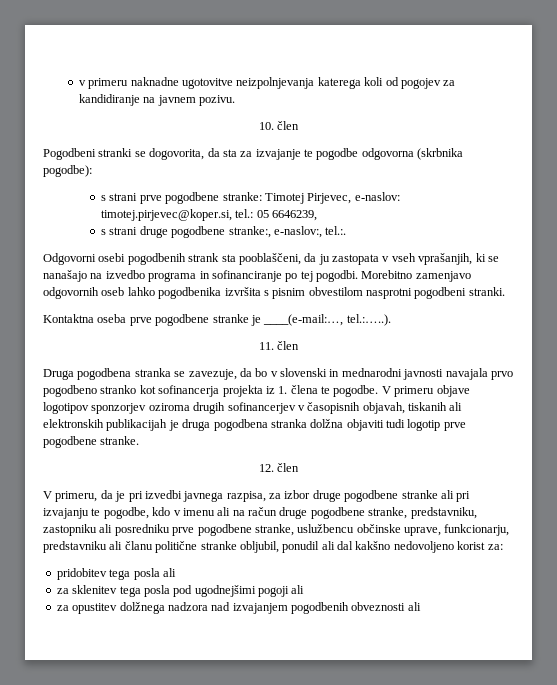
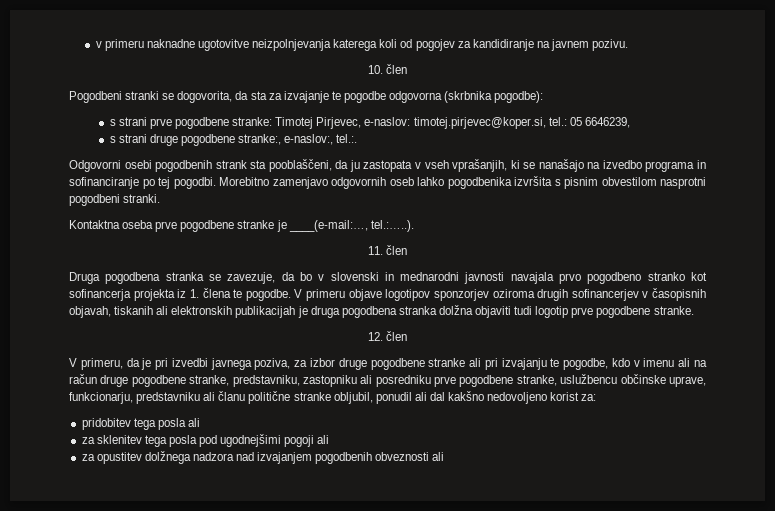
- V primeru, da je pri izvedbi javnega razpisa, za izbor druge pogodbene stranke ali pri izvajanju te pogodbe, kdo v imenu ali na račun druge pogodbene stranke, predstavniku, zastopniku ali posredniku prve pogodbene stranke, uslužbencu občinske uprave, funkcionarju, predstavniku ali članu politične stranke obljubil, ponudil ali dal kakšno nedovoljeno korist za:
+ V primeru, da je pri izvedbi javnega poziva, za izbor druge pogodbene stranke ali pri izvajanju te pogodbe, kdo v imenu ali na račun druge pogodbene stranke, predstavniku, zastopniku ali posredniku prve pogodbene stranke, uslužbencu občinske uprave, funkcionarju, predstavniku ali članu politične stranke obljubil, ponudil ali dal kakšno nedovoljeno korist za:

